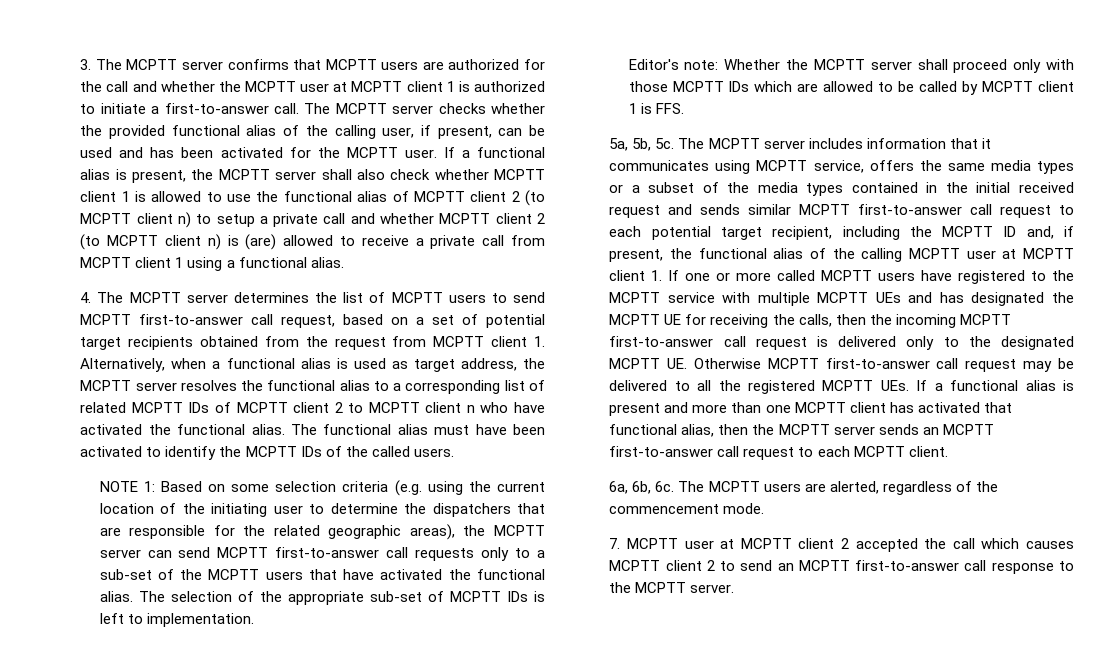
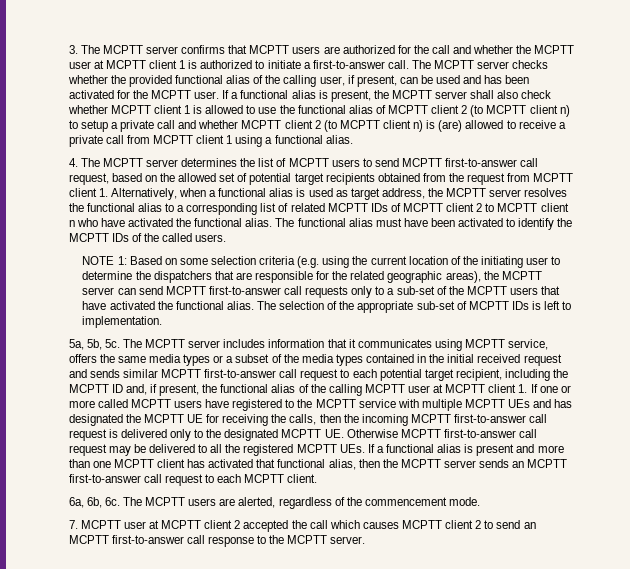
- 4. The MCPTT server determines the list of MCPTT users to send MCPTT first-to-answer call request, based on a set of potential target recipients obtained from the request from MCPTT client 1. Alternatively, when a functional alias is used as target address, the MCPTT server resolves the functional alias to a corresponding list of related MCPTT IDs of MCPTT client 2 to MCPTT client n who have activated the functional alias.
+ 4. The MCPTT server determines the list of MCPTT users to send MCPTT first-to-answer call request, based on the allowed set of potential target recipients obtained from the request from MCPTT client 1. Alternatively, when a functional alias is used as target address, the MCPTT server resolves the functional alias to a corresponding list of related MCPTT IDs of MCPTT client 2 to MCPTT client n who have activated the functional alias.
- Editor's note: Whether the MCPTT server shall proceed only with those MCPTT IDs which are allowed to be called by MCPTT client 1 is FFS.

